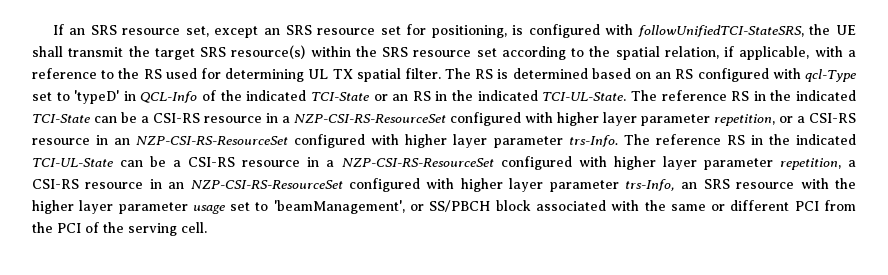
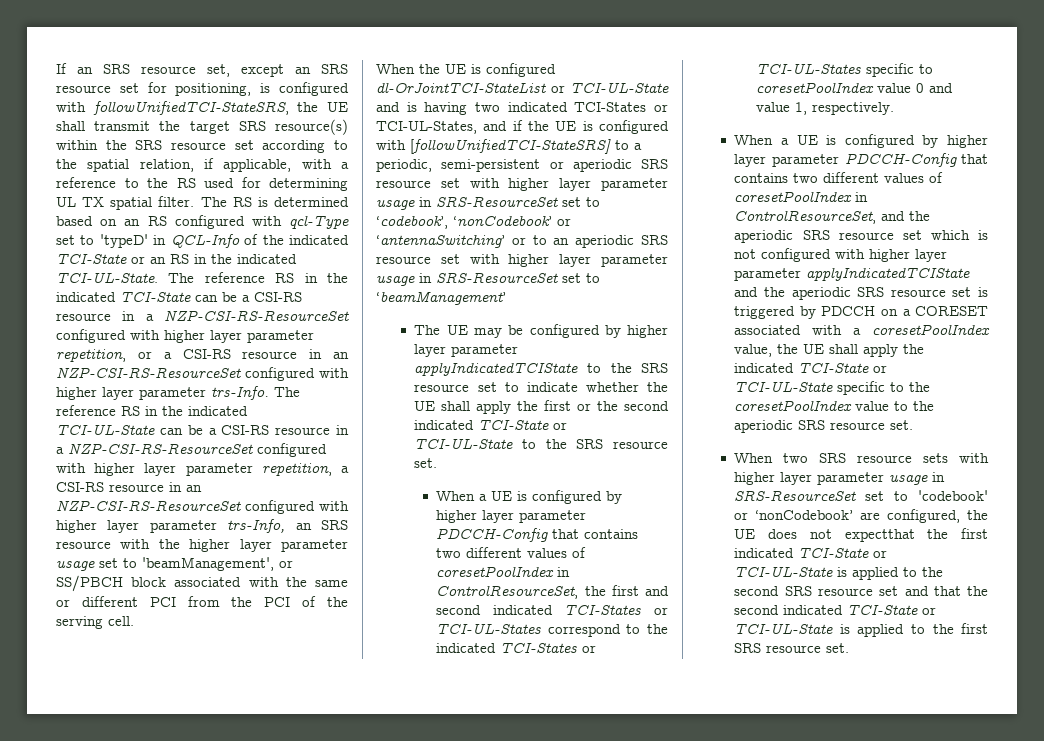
+ When the UE is configured dl-OrJointTCI-StateList or TCI-UL-State and is having two indicated TCI-States or TCI-UL-States, and if the UE is configured with [followUnifiedTCI-StateSRS] to a periodic, semi-persistent or aperiodic SRS resource set with higher layer parameter usage in SRS-ResourceSet set to ‘codebook’, ‘nonCodebook’ or ‘antennaSwitching’ or to an aperiodic SRS resource set with higher layer parameter usage in SRS-ResourceSet set to ‘beamManagement’
+ The UE may be configured by higher layer parameter applyIndicatedTCIState to the SRS resource set to indicate whether the UE shall apply the first or the second indicated TCI-State or TCI-UL-State to the SRS resource set.
+ When a UE is configured by higher layer parameter PDCCH-Config that contains two different values of coresetPoolIndex in ControlResourceSet, the first and second indicated TCI-States or TCI-UL-States correspond to the indicated TCI-States or TCI-UL-States specific to coresetPoolIndex value 0 and value 1, respectively.
+ When a UE is configured by higher layer parameter PDCCH-Config that contains two different values of coresetPoolIndex in ControlResourceSet, and the aperiodic SRS resource set which is not configured with higher layer parameter applyIndicatedTCIState and the aperiodic SRS resource set is triggered by PDCCH on a CORESET associated with a coresetPoolIndex value, the UE shall apply the indicated TCI-State or TCI-UL-State specific to the coresetPoolIndex value to the aperiodic SRS resource set.
+ When two SRS resource sets with higher layer parameter usage in SRS-ResourceSet set to 'codebook' or ‘nonCodebook’ are configured, the UE does not expectthat the first indicated TCI-State or TCI-UL-State is applied to the second SRS resource set and that the second indicated TCI-State or TCI-UL-State is applied to the first SRS resource set.

